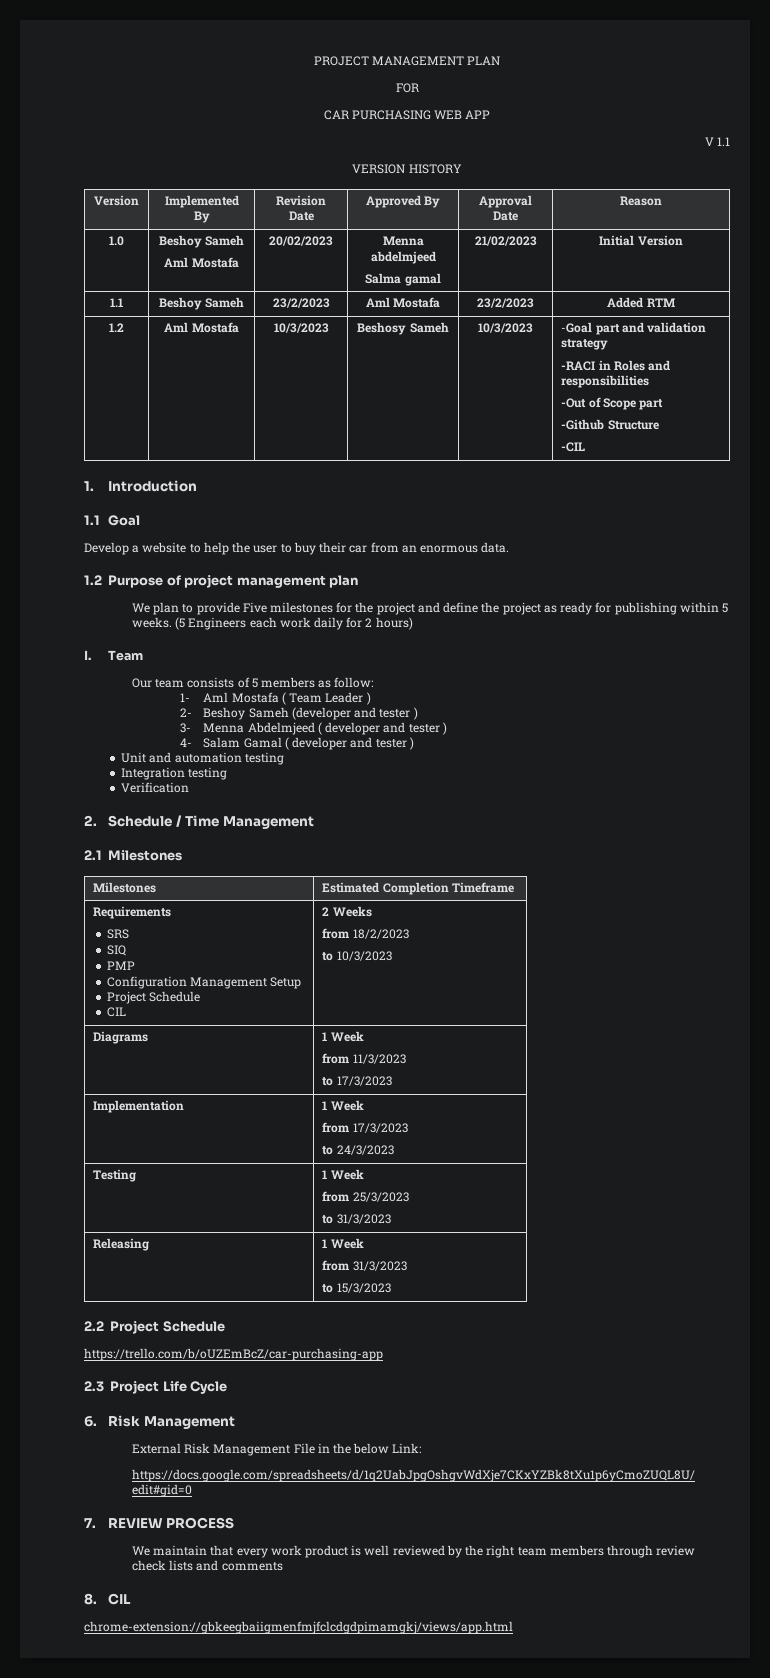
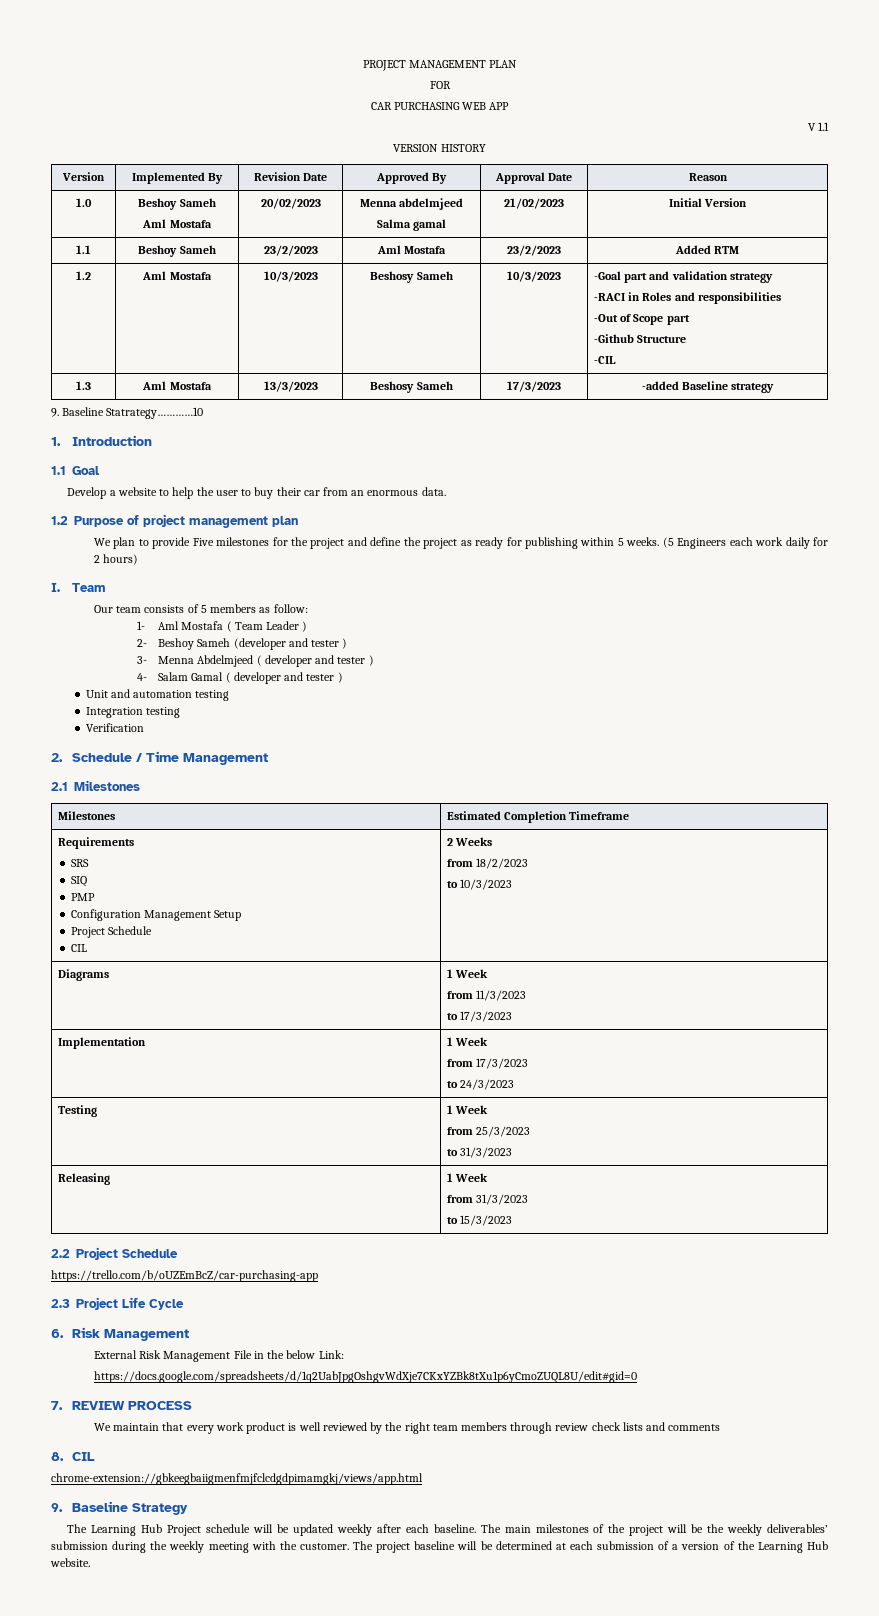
+ 1.3 | Aml Mostafa | 13/3/2023 | Beshosy Sameh | 17/3/2023 | -added Baseline strategy
+ 9. Baseline Statrategy…………10
+ 9. Baseline Strategy
+ The Learning Hub Project schedule will be updated weekly after each baseline. The main milestones of the project will be the weekly deliverables’ submission during the weekly meeting with the customer. The project baseline will be determined at each submission of a version of the Learning Hub website.

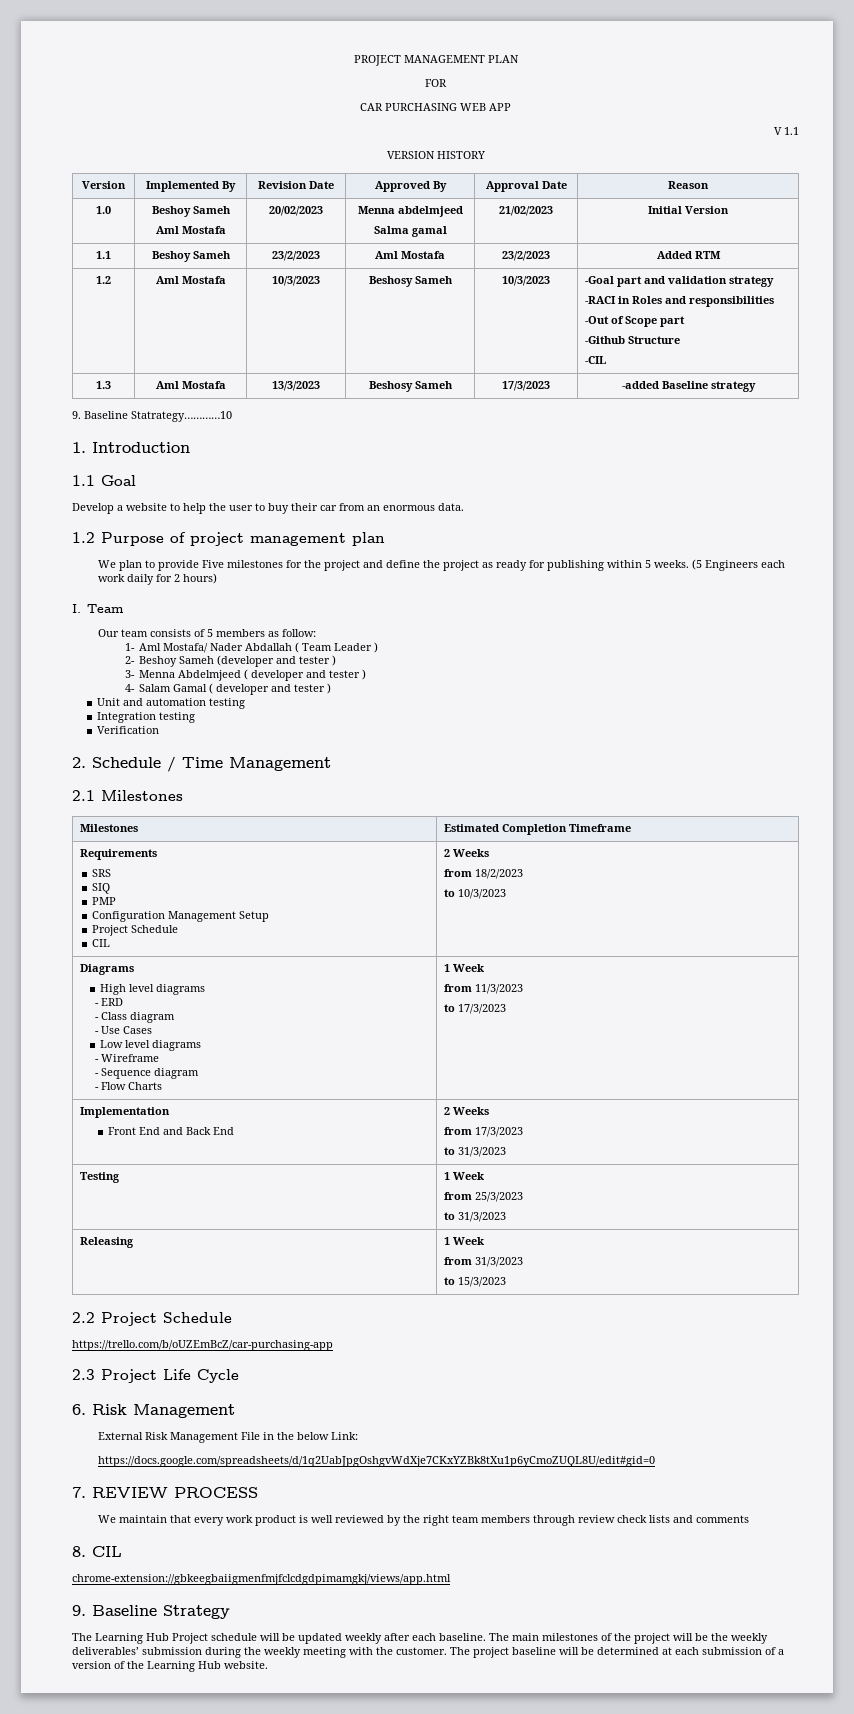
- 1- Aml Mostafa ( Team Leader )
+ 1- Aml Mostafa/ Nader Abdallah ( Team Leader )
- Diagrams | 1 Week
+ Diagrams
+ High level diagrams
+ - ERD
+ - Class diagram
+ - Use Cases
+ Low level diagrams
+ - Wireframe
+ - Sequence diagram
+ - Flow Charts | 1 Week
- Implementation | 1 Week
+ Implementation
+ Front End and Back End | 2 Weeks
  from 17/3/2023
- to 24/3/2023
+ to 31/3/2023

